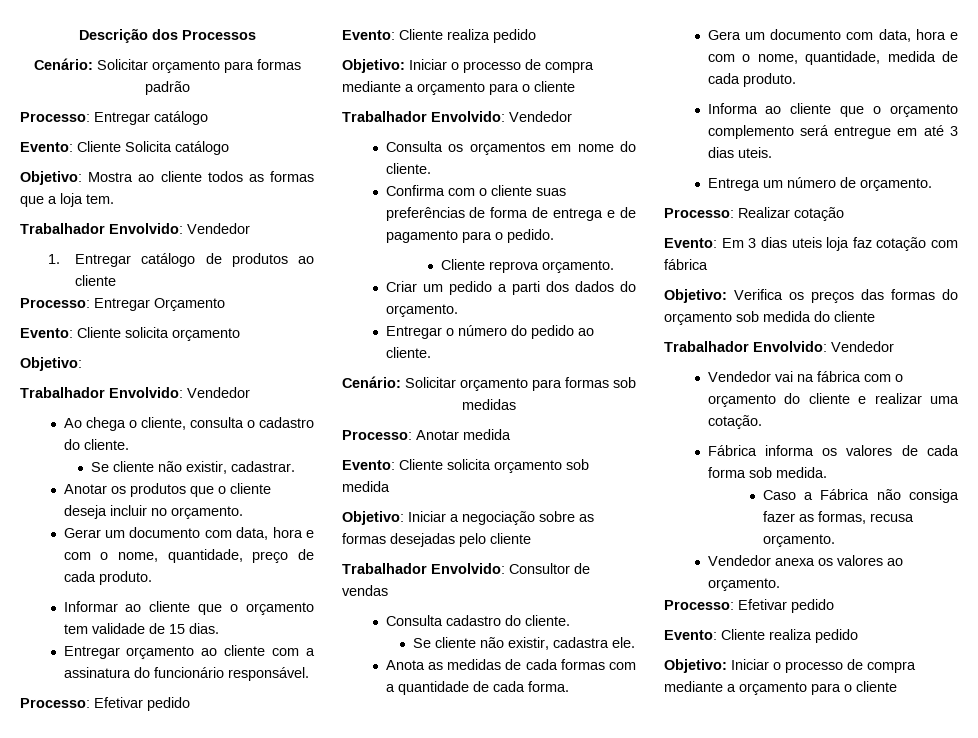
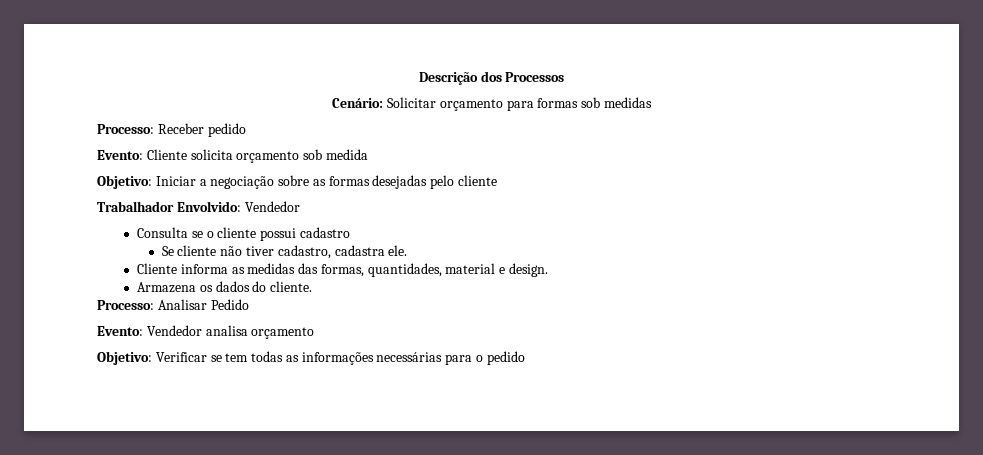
- Cenário: Solicitar orçamento para formas padrão
- Processo: Entregar catálogo
- Evento: Cliente Solicita catálogo
- Objetivo: Mostra ao cliente todos as formas que a loja tem.
- Trabalhador Envolvido: Vendedor
- 1. Entregar catálogo de produtos ao cliente
- Processo: Entregar Orçamento
- Evento: Cliente solicita orçamento
- Objetivo:
- Trabalhador Envolvido: Vendedor
- Ao chega o cliente, consulta o cadastro do cliente.
- Se cliente não existir, cadastrar.
- Anotar os produtos que o cliente deseja incluir no orçamento.
- Gerar um documento com data, hora e com o nome, quantidade, preço de cada produto.
- Informar ao cliente que o orçamento tem validade de 15 dias.
- Entregar orçamento ao cliente com a assinatura do funcionário responsável.
- Processo: Efetivar pedido
- Evento: Cliente realiza pedido
- Objetivo: Iniciar o processo de compra mediante a orçamento para o cliente
- Trabalhador Envolvido: Vendedor
- Consulta os orçamentos em nome do cliente.
- Confirma com o cliente suas preferências de forma de entrega e de pagamento para o pedido.
- Cliente reprova orçamento.
- Criar um pedido a parti dos dados do orçamento.
- Entregar o número do pedido ao cliente.
- Processo: Anotar medida
+ Processo: Receber pedido
- Trabalhador Envolvido: Consultor de vendas
- Consulta cadastro do cliente.
- Se cliente não existir, cadastra ele.
+ Trabalhador Envolvido: Vendedor
+ Consulta se o cliente possui cadastro
+ Se cliente não tiver cadastro, cadastra ele.
- Anota as medidas de cada formas com a quantidade de cada forma.
- Gera um documento com data, hora e com o nome, quantidade, medida de cada produto.
- Informa ao cliente que o orçamento complemento será entregue em até 3 dias uteis.
- Entrega um número de orçamento.
- Processo: Realizar cotação
- Evento: Em 3 dias uteis loja faz cotação com fábrica
- Objetivo: Verifica os preços das formas do orçamento sob medida do cliente
- Trabalhador Envolvido: Vendedor
- Vendedor vai na fábrica com o orçamento do cliente e realizar uma cotação.
- Fábrica informa os valores de cada forma sob medida.
- Caso a Fábrica não consiga fazer as formas, recusa orçamento.
- Vendedor anexa os valores ao orçamento.
- Processo: Efetivar pedido
- Evento: Cliente realiza pedido
- Objetivo: Iniciar o processo de compra mediante a orçamento para o cliente
+ Cliente informa as medidas das formas, quantidades, material e design.
+ Armazena os dados do cliente.
+ Processo: Analisar Pedido
+ Evento: Vendedor analisa orçamento
+ Objetivo: Verificar se tem todas as informações necessárias para o pedido

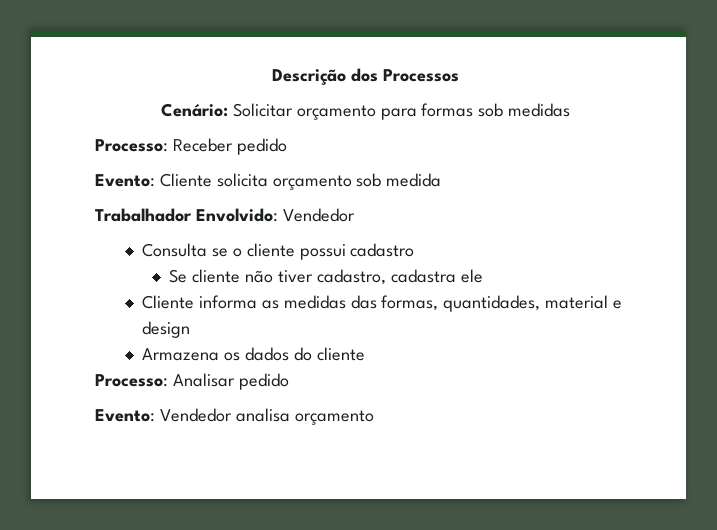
- Objetivo: Iniciar a negociação sobre as formas desejadas pelo cliente
- Se cliente não tiver cadastro, cadastra ele.
+ Se cliente não tiver cadastro, cadastra ele
- Cliente informa as medidas das formas, quantidades, material e design.
+ Cliente informa as medidas das formas, quantidades, material e design
- Armazena os dados do cliente.
+ Armazena os dados do cliente
- Processo: Analisar Pedido
+ Processo: Analisar pedido
- Objetivo: Verificar se tem todas as informações necessárias para o pedido

